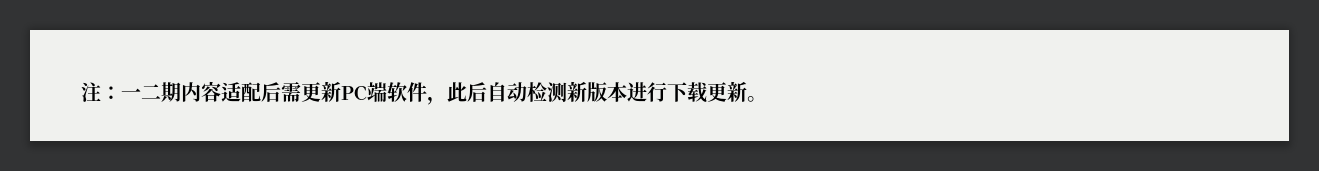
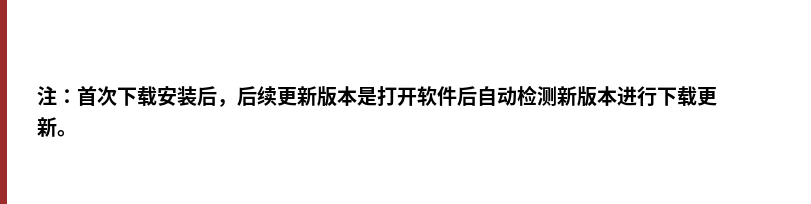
- 注：一二期内容适配后需更新PC端软件，此后自动检测新版本进行下载更新。
+ 注：首次下载安装后，后续更新版本是打开软件后自动检测新版本进行下载更新。

